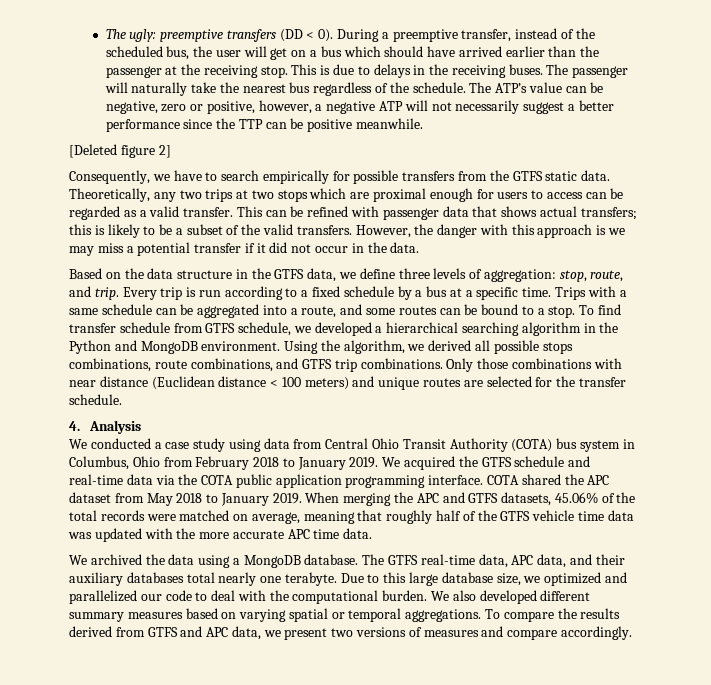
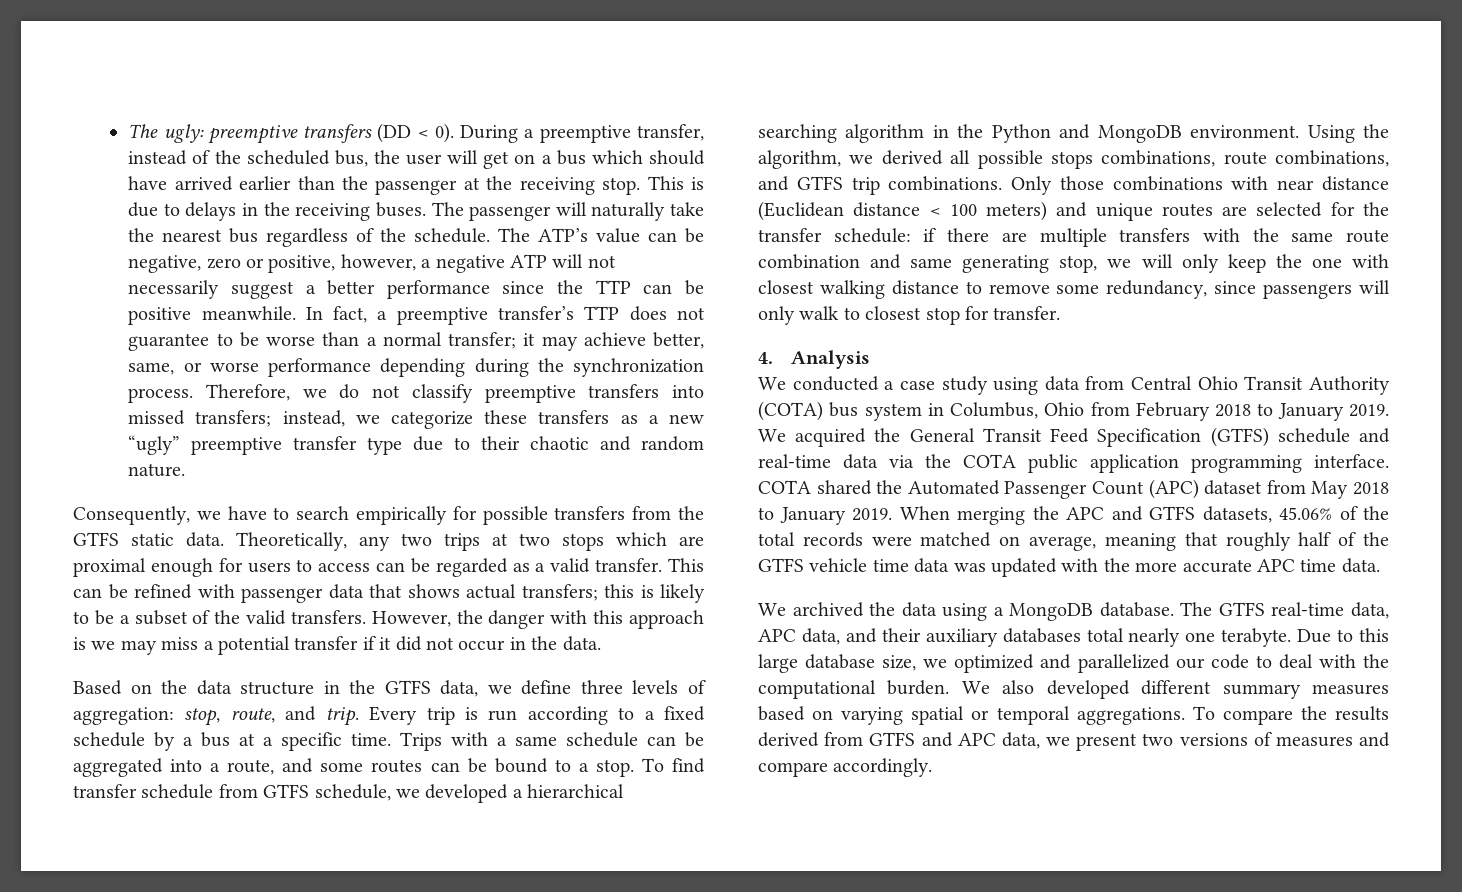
- The ATP’s value can be negative, zero or positive, however, a negative ATP will not necessarily suggest a better performance since the TTP can be positive meanwhile.
- [Deleted figure 2]
+ The ATP’s value can be negative, zero or positive, however, a negative ATP will not necessarily suggest a better performance since the TTP can be positive meanwhile. In fact, a preemptive transfer’s TTP does not guarantee to be worse than a normal transfer; it may achieve better, same, or worse performance depending during the synchronization process. Therefore, we do not classify preemptive transfers into missed transfers; instead, we categorize these transfers as a new “ugly” preemptive transfer type due to their chaotic and random nature.
- Only those combinations with near distance (Euclidean distance < 100 meters) and unique routes are selected for the transfer schedule.
+ Only those combinations with near distance (Euclidean distance < 100 meters) and unique routes are selected for the transfer schedule: if there are multiple transfers with the same route combination and same generating stop, we will only keep the one with closest walking distance to remove some redundancy, since passengers will only walk to closest stop for transfer.
- We acquired the GTFS schedule and real-time data via the COTA public application programming interface.
+ We acquired the General Transit Feed Specification (GTFS) schedule and real-time data via the COTA public application programming interface.
- COTA shared the APC dataset from May 2018 to January 2019.
+ COTA shared the Automated Passenger Count (APC) dataset from May 2018 to January 2019.

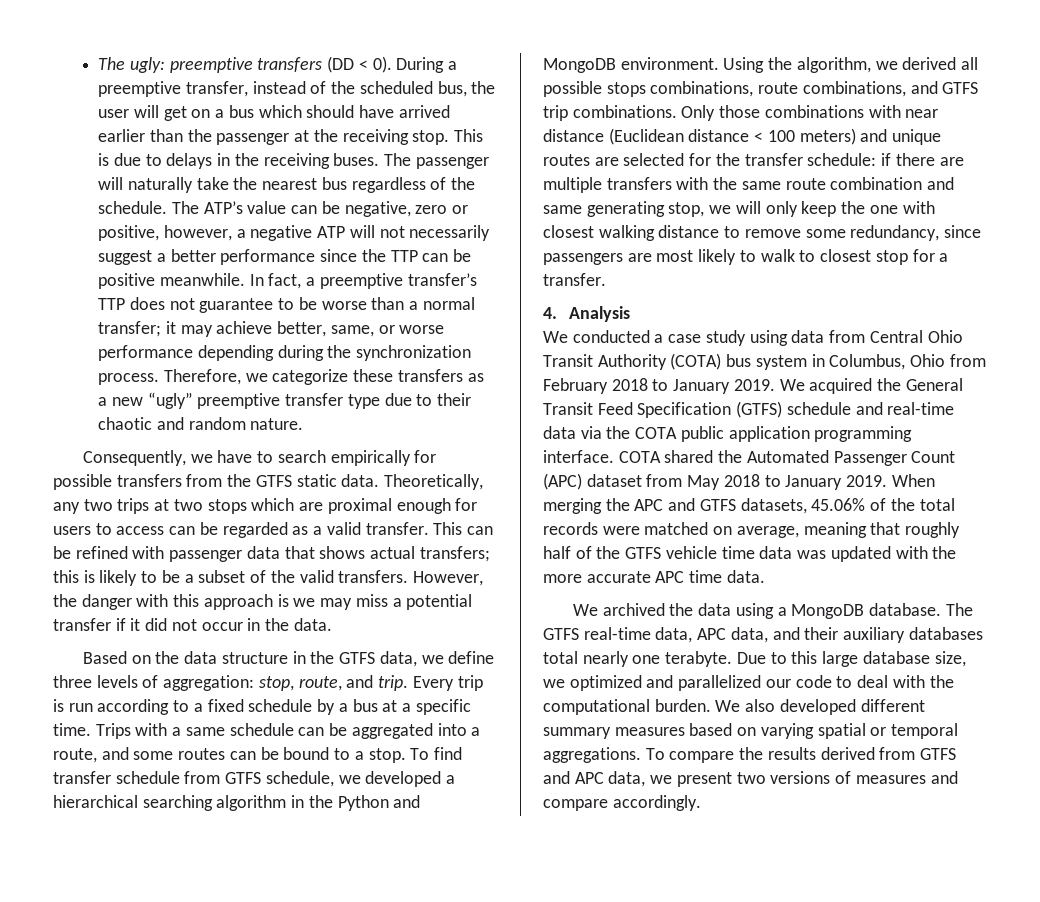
- Therefore, we do not classify preemptive transfers into missed transfers; instead, we categorize these transfers as a new “ugly” preemptive transfer type due to their chaotic and random nature.
+ Therefore, we categorize these transfers as a new “ugly” preemptive transfer type due to their chaotic and random nature.
- Only those combinations with near distance (Euclidean distance < 100 meters) and unique routes are selected for the transfer schedule: if there are multiple transfers with the same route combination and same generating stop, we will only keep the one with closest walking distance to remove some redundancy, since passengers will only walk to closest stop for transfer.
+ Only those combinations with near distance (Euclidean distance < 100 meters) and unique routes are selected for the transfer schedule: if there are multiple transfers with the same route combination and same generating stop, we will only keep the one with closest walking distance to remove some redundancy, since passengers are most likely to walk to closest stop for a transfer.

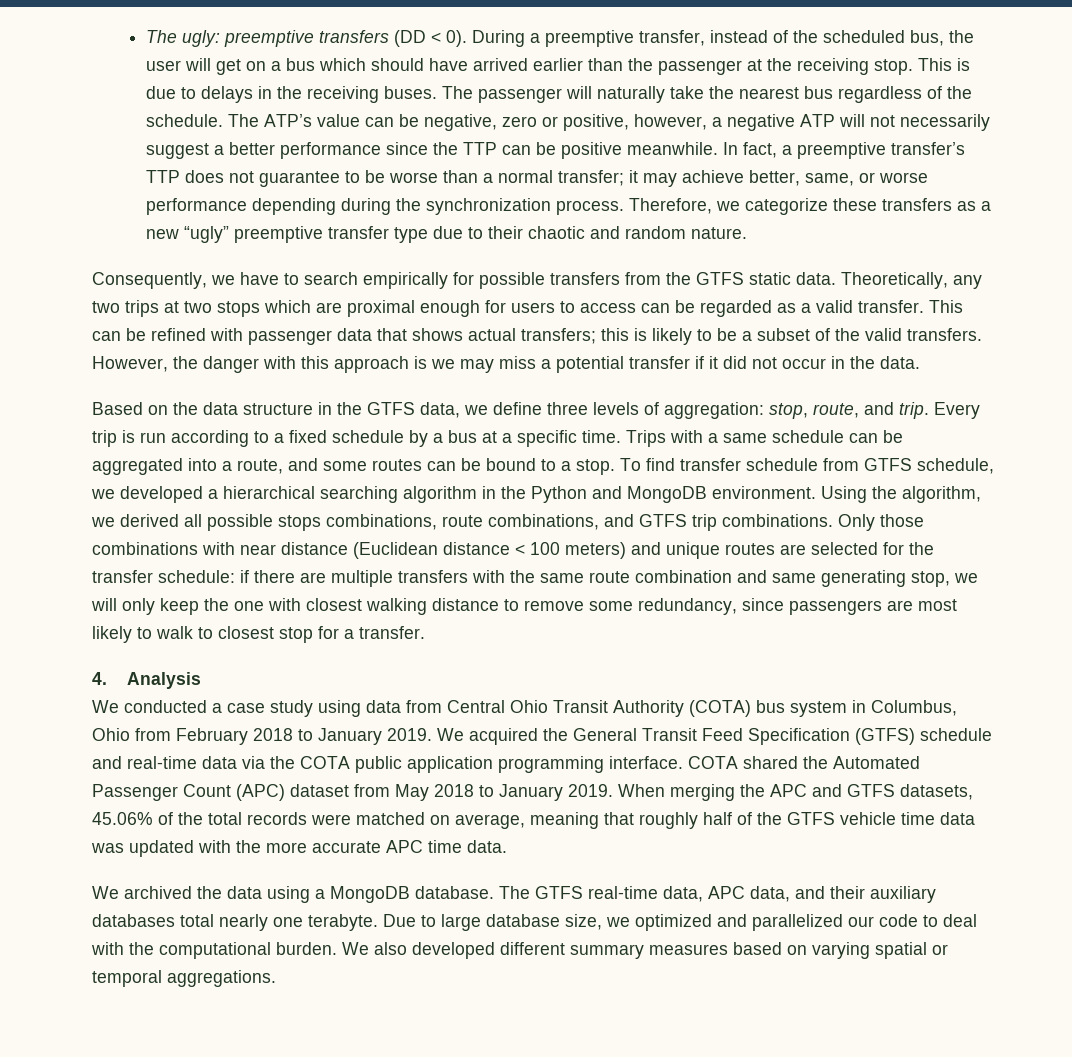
- Due to this large database size, we optimized and parallelized our code to deal with the computational burden.
+ Due to large database size, we optimized and parallelized our code to deal with the computational burden.
- To compare the results derived from GTFS and APC data, we present two versions of measures and compare accordingly.

